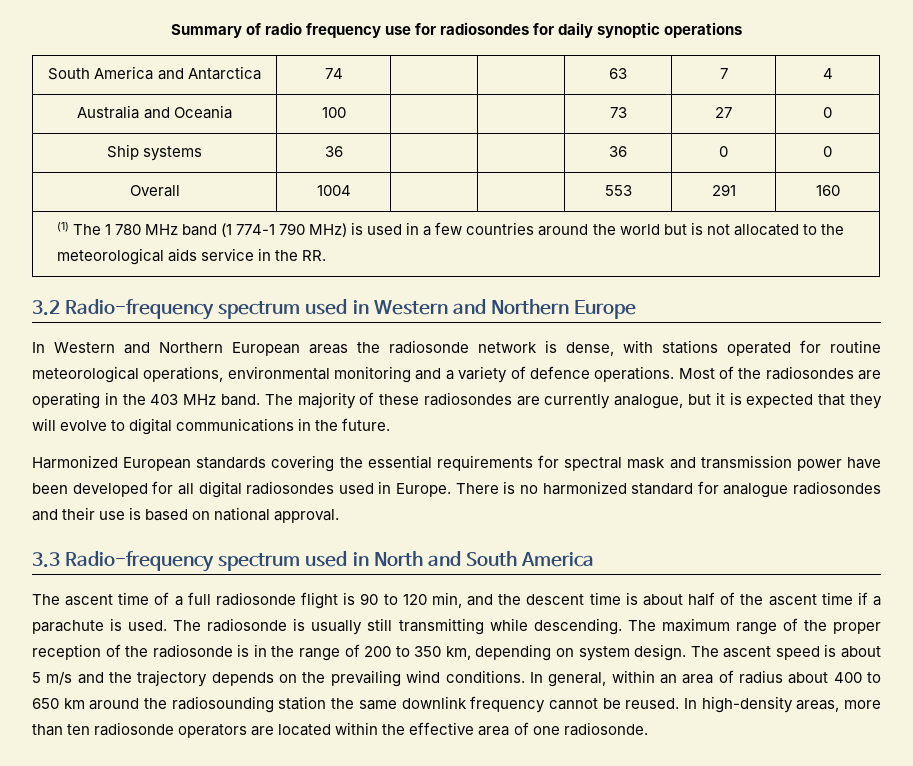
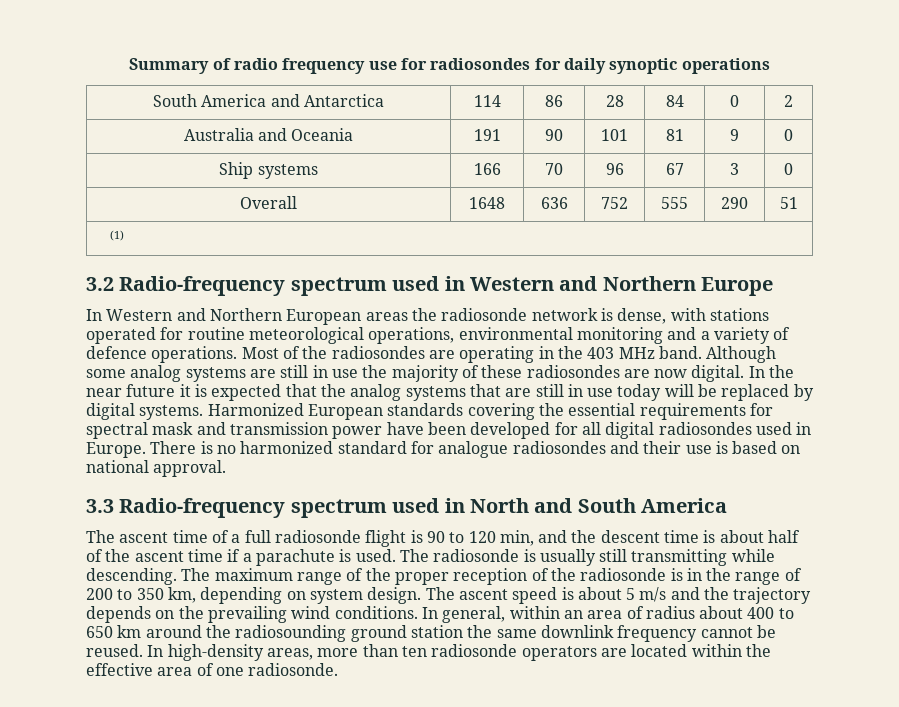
- South America and Antarctica | 74 | | | 63 | 7 | 4
- Australia and Oceania | 100 | | | 73 | 27 | 0
- Ship systems | 36 | | | 36 | 0 | 0
- Overall | 1004 | | | 553 | 291 | 160
- (1) The 1 780 MHz band (1 774-1 790 MHz) is used in a few countries around the world but is not allocated to the meteorological aids service in the RR.
+ South America and Antarctica | 114 | 86 | 28 | 84 | 0 | 2
+ Australia and Oceania | 191 | 90 | 101 | 81 | 9 | 0
+ Ship systems | 166 | 70 | 96 | 67 | 3 | 0
+ Overall | 1648 | 636 | 752 | 555 | 290 | 51
+ (1)
- The majority of these radiosondes are currently analogue, but it is expected that they will evolve to digital communications in the future.
- Harmonized European standards covering the essential requirements for spectral mask and transmission power have been developed for all digital radiosondes used in Europe.
+ Although some analog systems are still in use the majority of these radiosondes are now digital. In the near future it is expected that the analog systems that are still in use today will be replaced by digital systems. Harmonized European standards covering the essential requirements for spectral mask and transmission power have been developed for all digital radiosondes used in Europe.
- In general, within an area of radius about 400 to 650 km around the radiosounding station the same downlink frequency cannot be reused.
+ In general, within an area of radius about 400 to 650 km around the radiosounding ground station the same downlink frequency cannot be reused.

